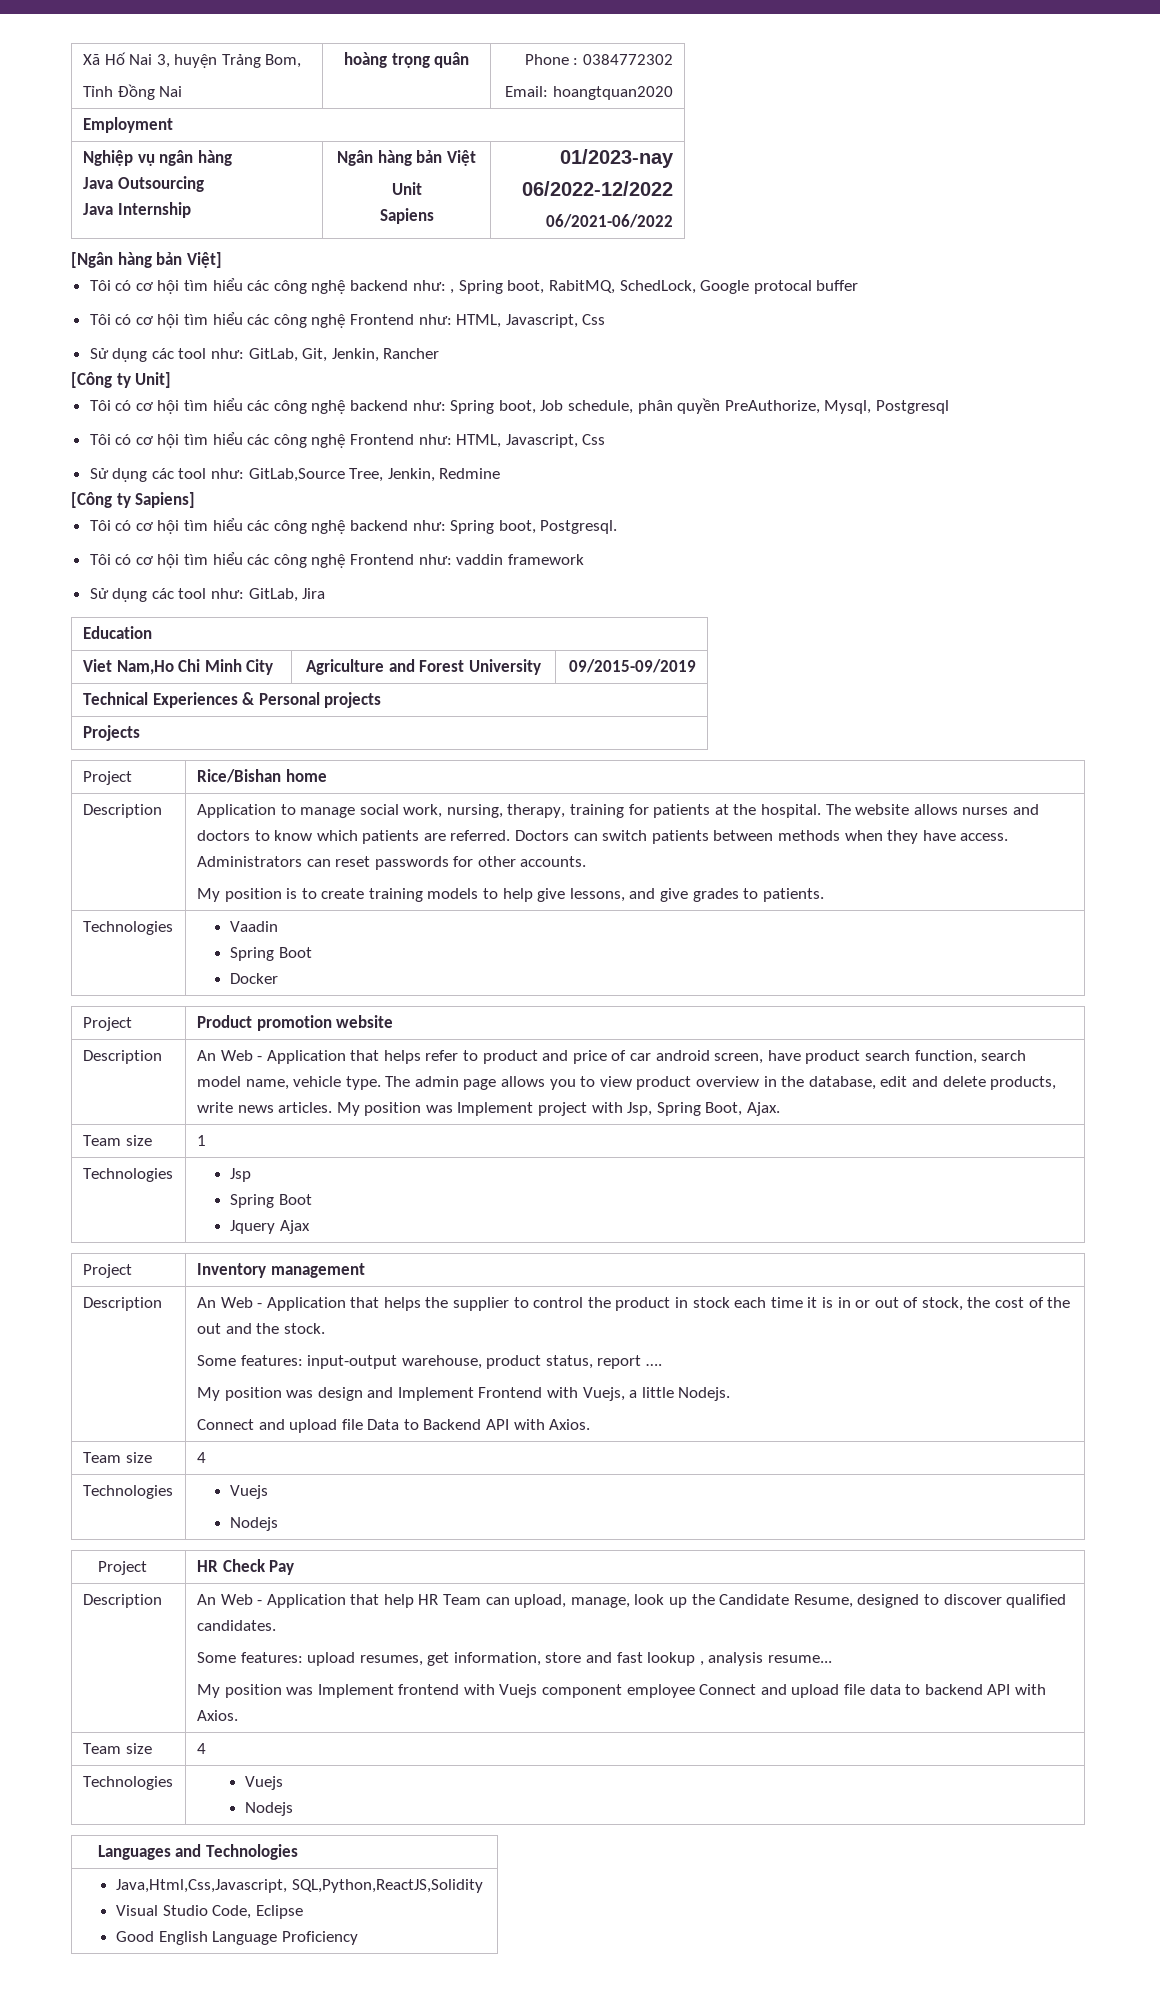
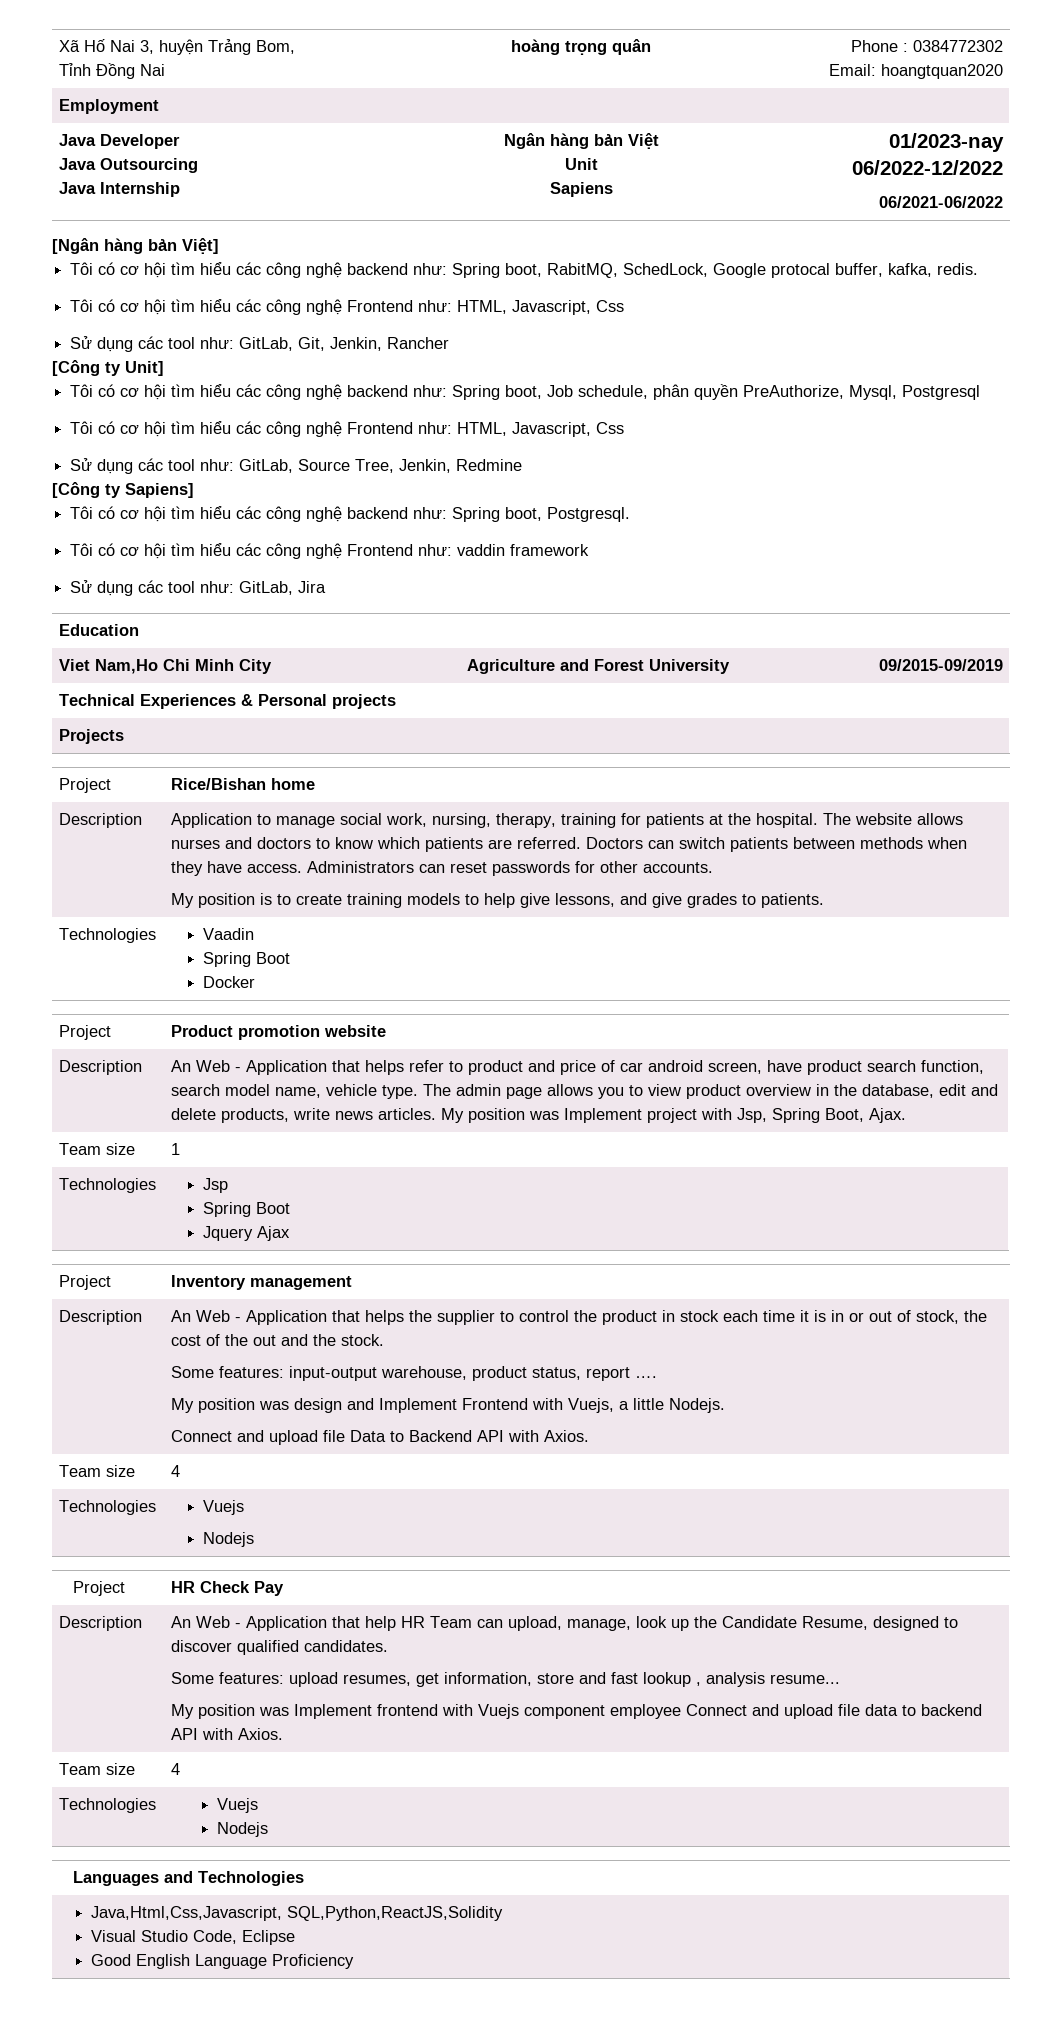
- Nghiệp vụ ngân hàng
+ Java Developer
- Tôi có cơ hội tìm hiểu các công nghệ backend như: , Spring boot, RabitMQ, SchedLock, Google protocal buffer
+ Tôi có cơ hội tìm hiểu các công nghệ backend như: Spring boot, RabitMQ, SchedLock, Google protocal buffer, kafka, redis.
- Sử dụng các tool như: GitLab,Source Tree, Jenkin, Redmine
+ Sử dụng các tool như: GitLab, Source Tree, Jenkin, Redmine

